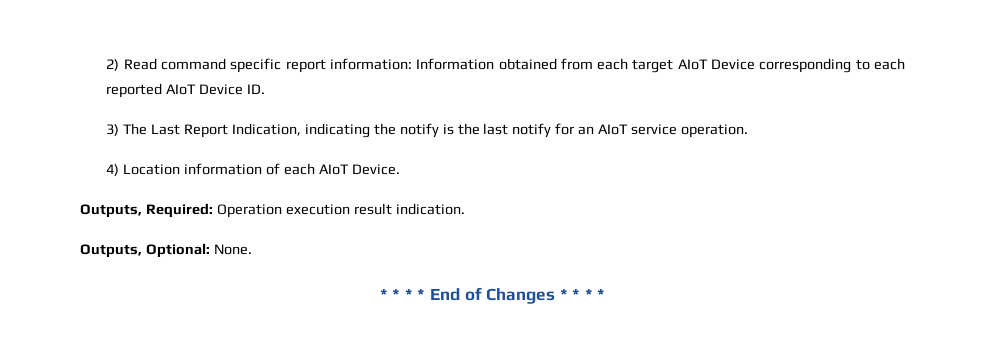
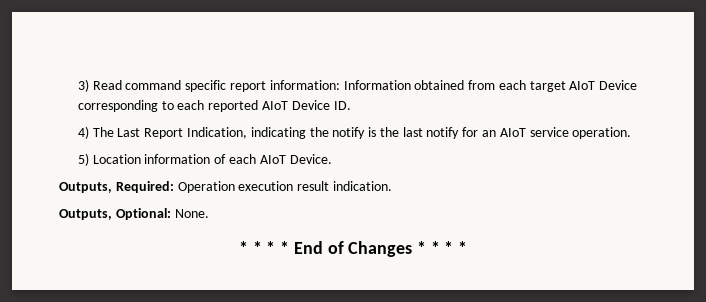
- 2) Read command specific report information: Information obtained from each target AIoT Device corresponding to each reported AIoT Device ID.
+ 3) Read command specific report information: Information obtained from each target AIoT Device corresponding to each reported AIoT Device ID.
- 3) The Last Report Indication, indicating the notify is the last notify for an AIoT service operation.
+ 4) The Last Report Indication, indicating the notify is the last notify for an AIoT service operation.
- 4) Location information of each AIoT Device.
+ 5) Location information of each AIoT Device.

